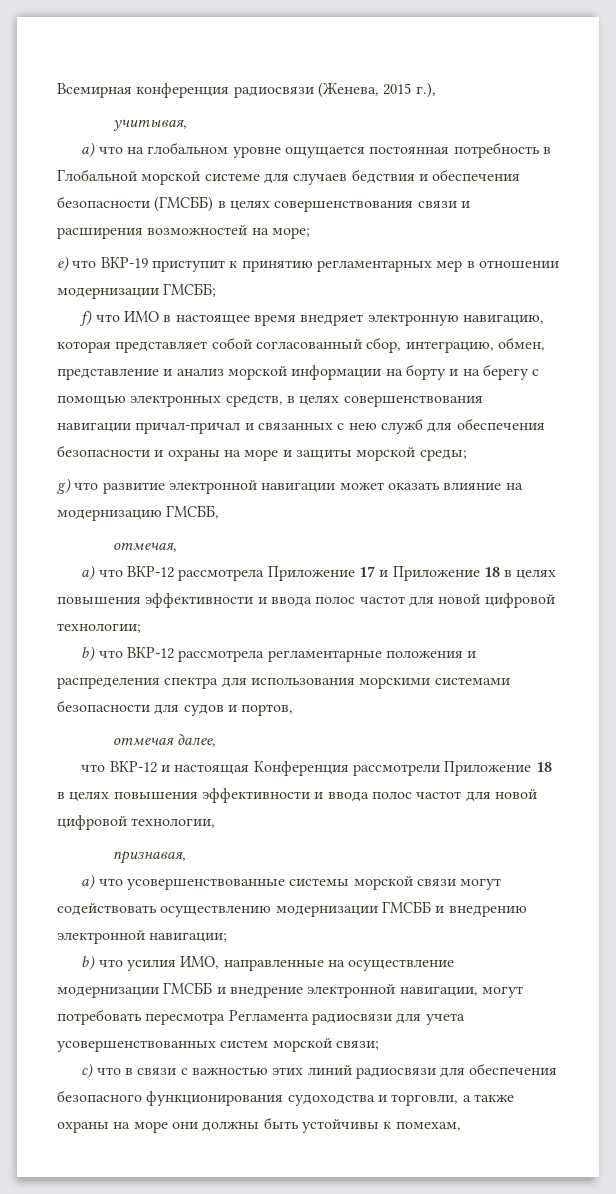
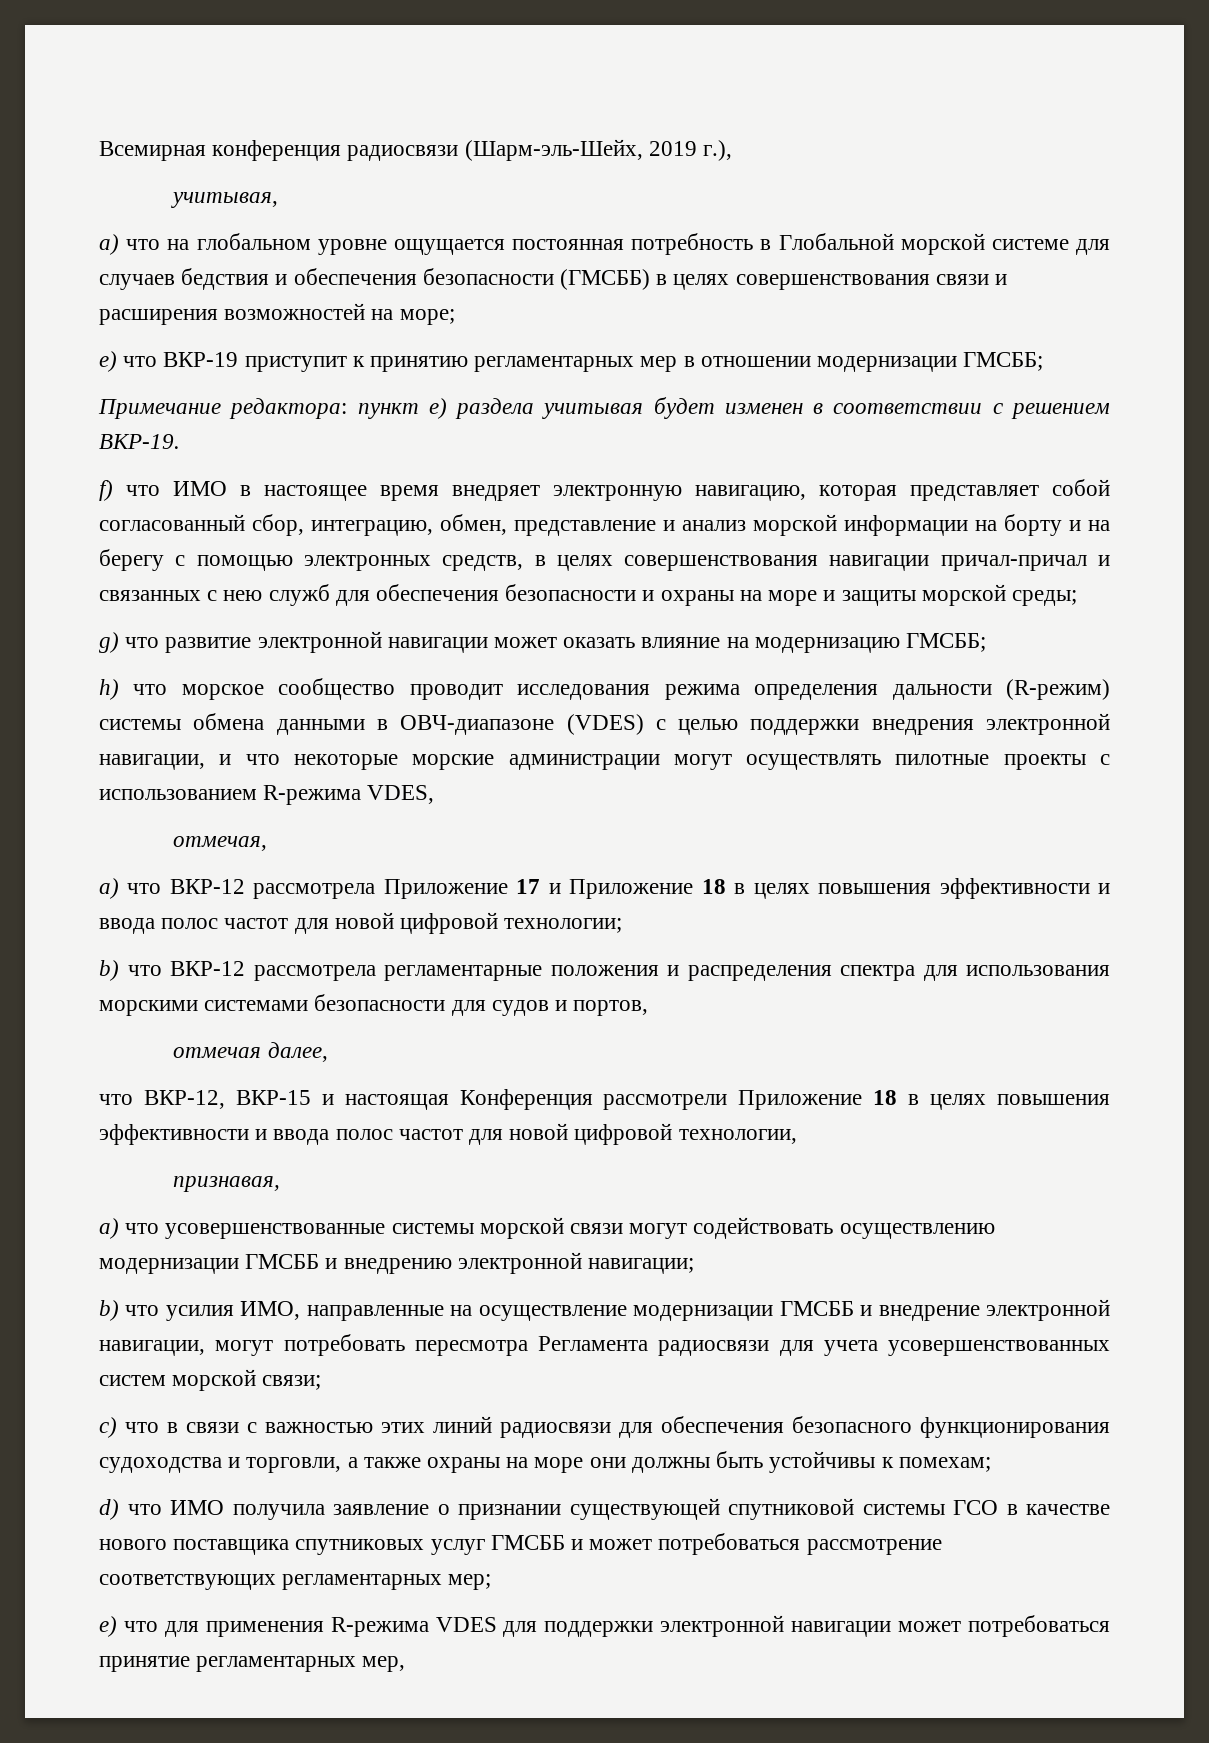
- Всемирная конференция радиосвязи (Женева, 2015 г.),
+ Всемирная конференция радиосвязи (Шарм-эль-Шейх, 2019 г.),
+ Примечание редактора: пункт e) раздела учитывая будет изменен в соответствии с решением ВКР-19.
- g) что развитие электронной навигации может оказать влияние на модернизацию ГМСББ,
+ g) что развитие электронной навигации может оказать влияние на модернизацию ГМСББ;
+ h) что морское сообщество проводит исследования режима определения дальности (R-режим) системы обмена данными в ОВЧ-диапазоне (VDES) с целью поддержки внедрения электронной навигации, и что некоторые морские администрации могут осуществлять пилотные проекты с использованием R-режима VDES,
- что ВКР-12 и настоящая Конференция рассмотрели Приложение 18 в целях повышения эффективности и ввода полос частот для новой цифровой технологии,
+ что ВКР-12, ВКР-15 и настоящая Конференция рассмотрели Приложение 18 в целях повышения эффективности и ввода полос частот для новой цифровой технологии,
- с) что в связи с важностью этих линий радиосвязи для обеспечения безопасного функционирования судоходства и торговли, а также охраны на море они должны быть устойчивы к помехам,
+ с) что в связи с важностью этих линий радиосвязи для обеспечения безопасного функционирования судоходства и торговли, а также охраны на море они должны быть устойчивы к помехам;
+ d) что ИМО получила заявление о признании существующей спутниковой системы ГСО в качестве нового поставщика спутниковых услуг ГМСББ и может потребоваться рассмотрение соответствующих регламентарных мер;
+ e) что для применения R-режима VDES для поддержки электронной навигации может потребоваться принятие регламентарных мер,

